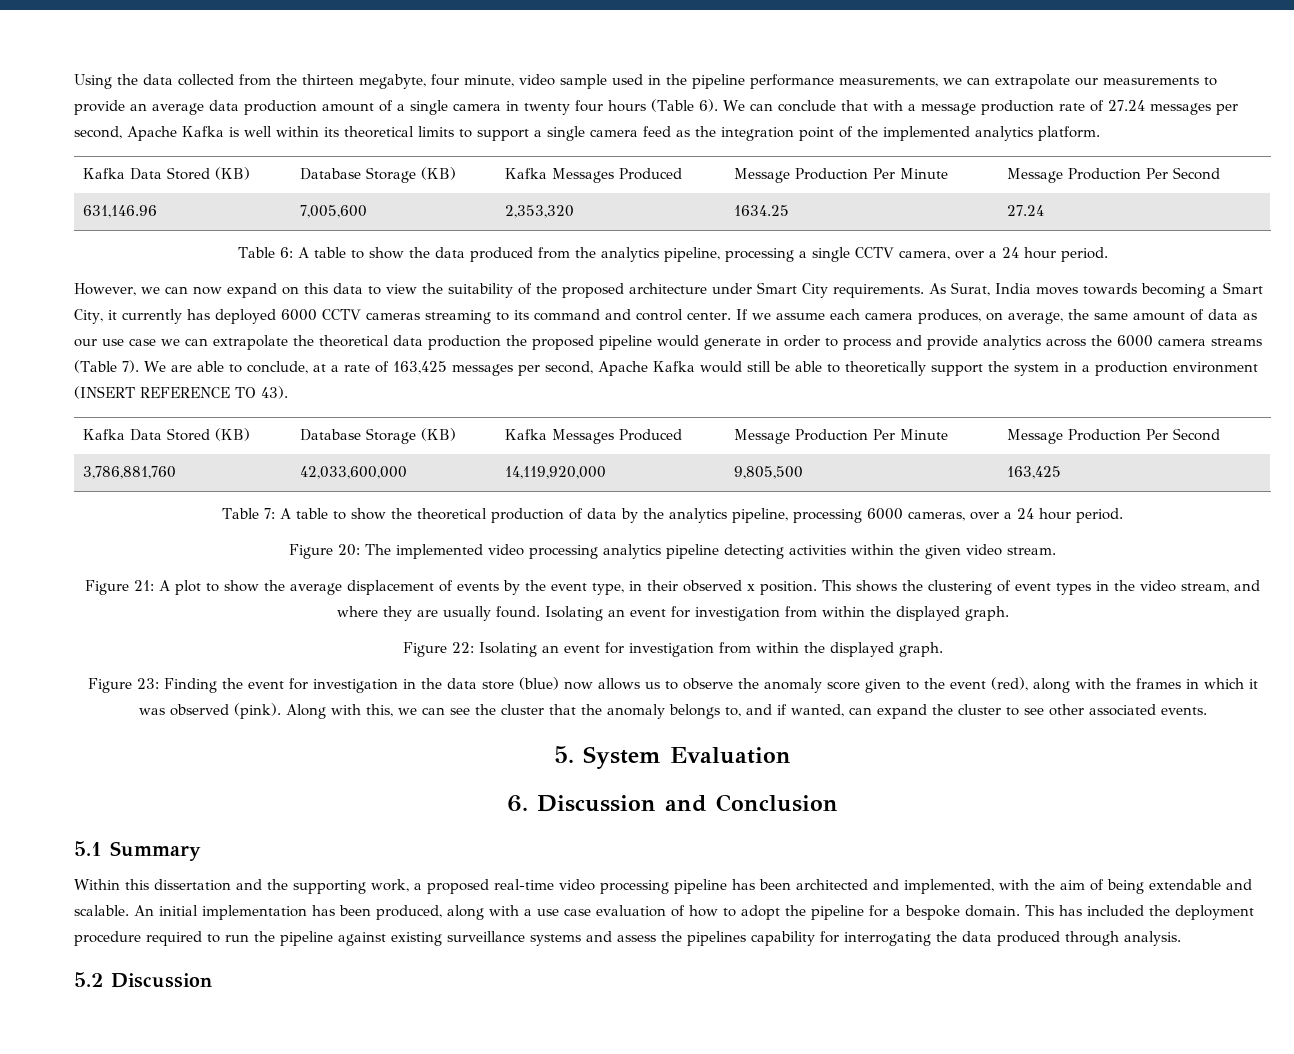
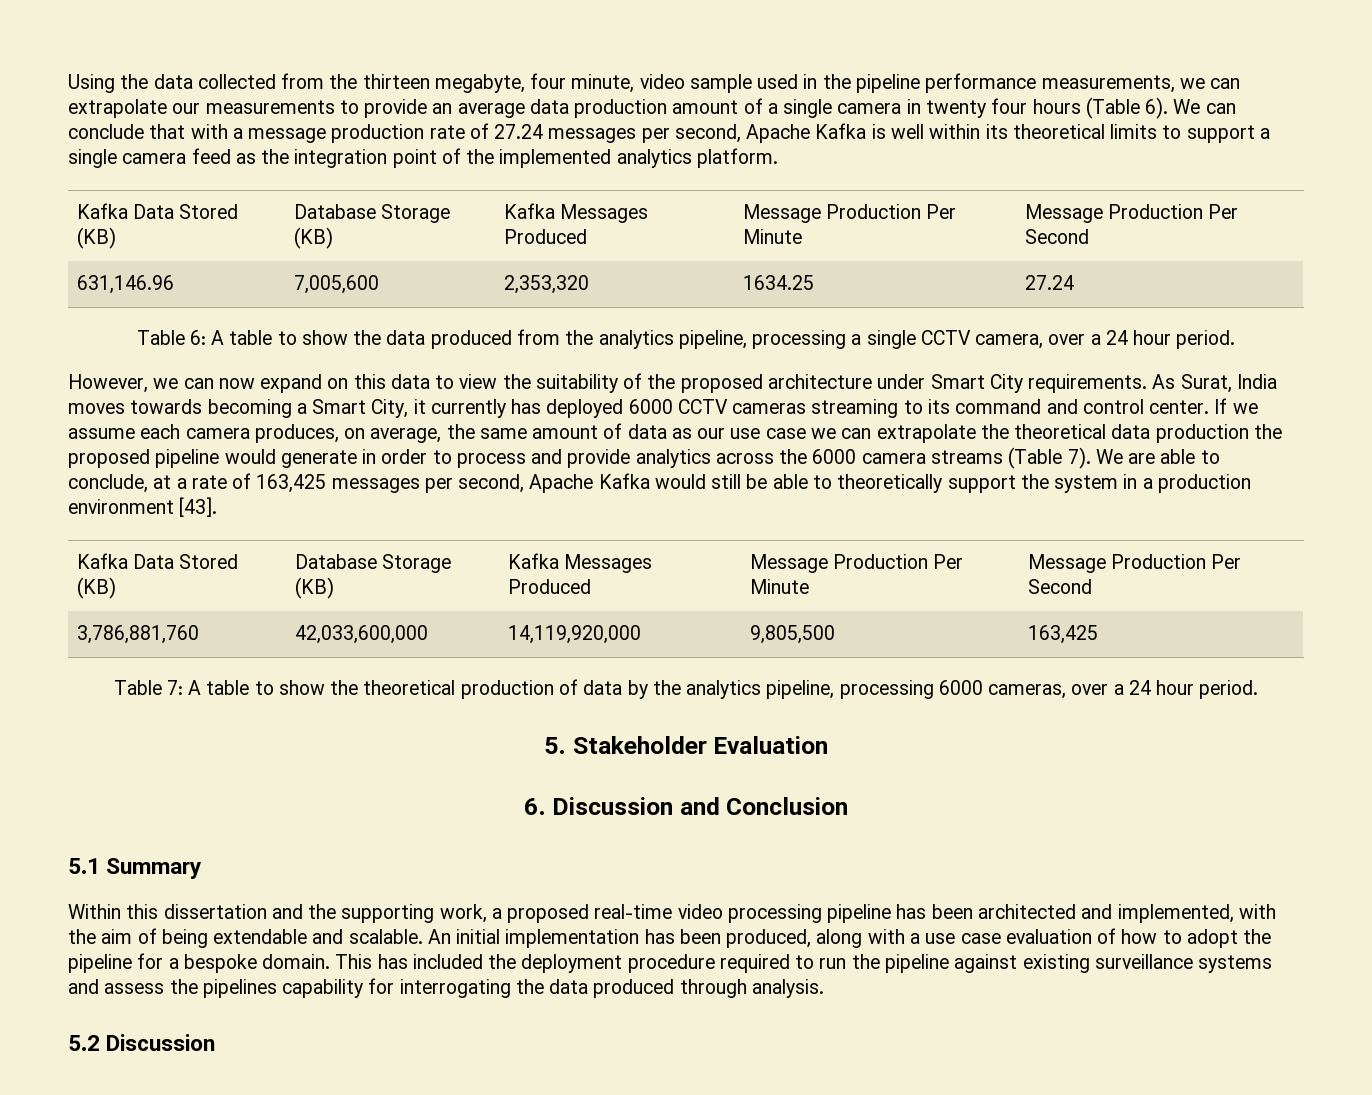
- We are able to conclude, at a rate of 163,425 messages per second, Apache Kafka would still be able to theoretically support the system in a production environment (INSERT REFERENCE TO 43).
+ We are able to conclude, at a rate of 163,425 messages per second, Apache Kafka would still be able to theoretically support the system in a production environment [43].
- Figure 20: The implemented video processing analytics pipeline detecting activities within the given video stream.
- Figure 21: A plot to show the average displacement of events by the event type, in their observed x position. This shows the clustering of event types in the video stream, and where they are usually found. Isolating an event for investigation from within the displayed graph.
- Figure 22: Isolating an event for investigation from within the displayed graph.
- Figure 23: Finding the event for investigation in the data store (blue) now allows us to observe the anomaly score given to the event (red), along with the frames in which it was observed (pink). Along with this, we can see the cluster that the anomaly belongs to, and if wanted, can expand the cluster to see other associated events.
- 5. System Evaluation
+ 5. Stakeholder Evaluation

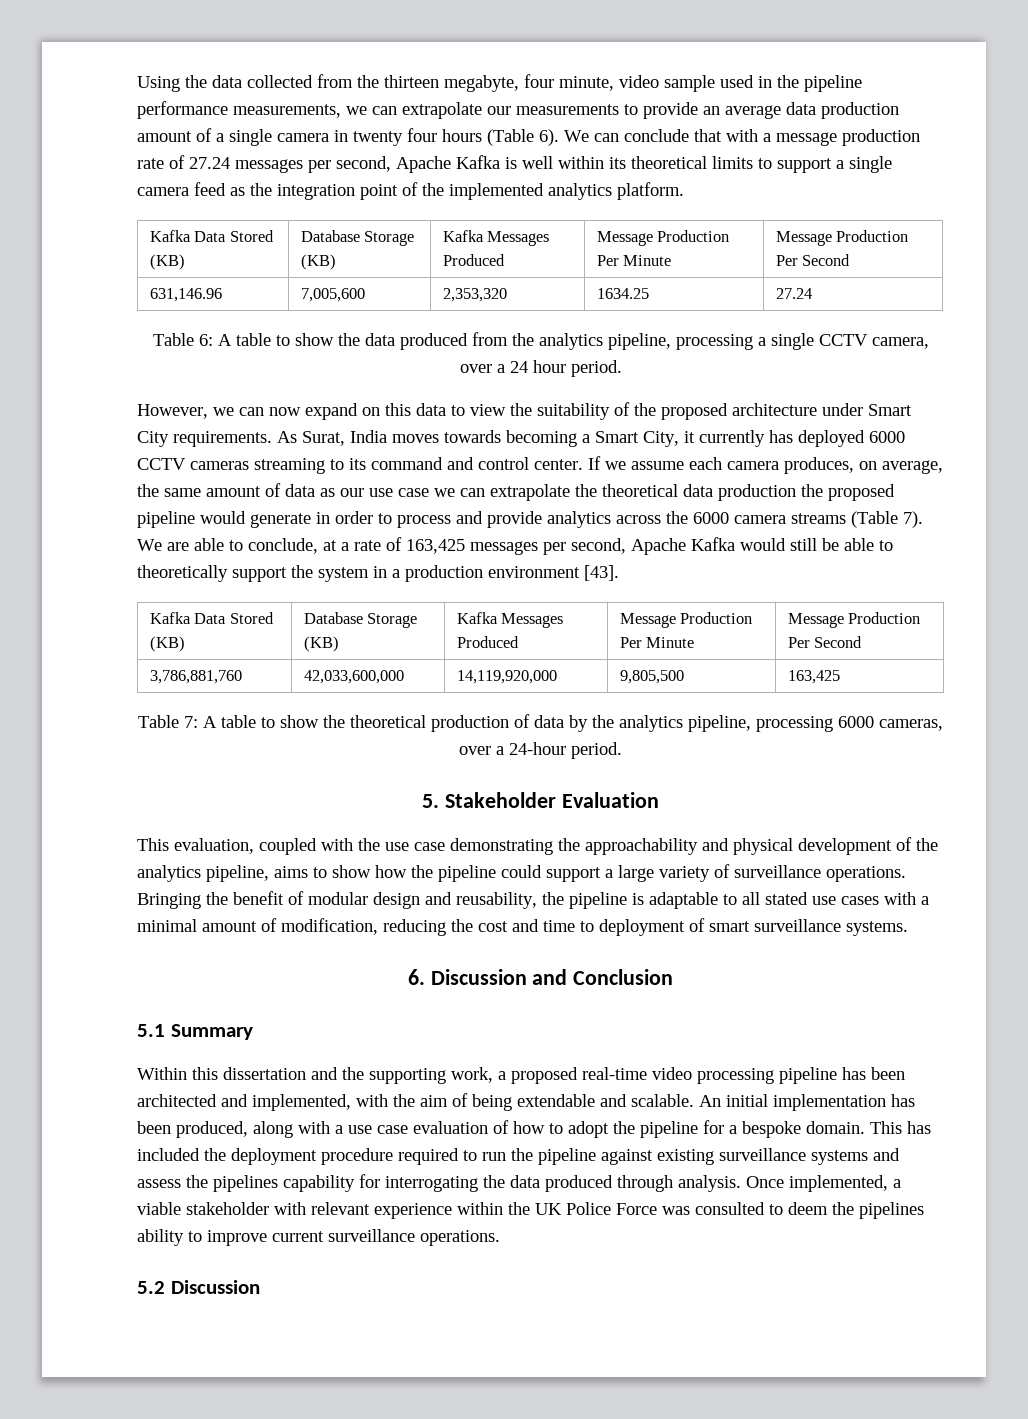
- Table 7: A table to show the theoretical production of data by the analytics pipeline, processing 6000 cameras, over a 24 hour period.
+ Table 7: A table to show the theoretical production of data by the analytics pipeline, processing 6000 cameras, over a 24-hour period.
+ This evaluation, coupled with the use case demonstrating the approachability and physical development of the analytics pipeline, aims to show how the pipeline could support a large variety of surveillance operations. Bringing the benefit of modular design and reusability, the pipeline is adaptable to all stated use cases with a minimal amount of modification, reducing the cost and time to deployment of smart surveillance systems.
+ Once implemented, a viable stakeholder with relevant experience within the UK Police Force was consulted to deem the pipelines ability to improve current surveillance operations.

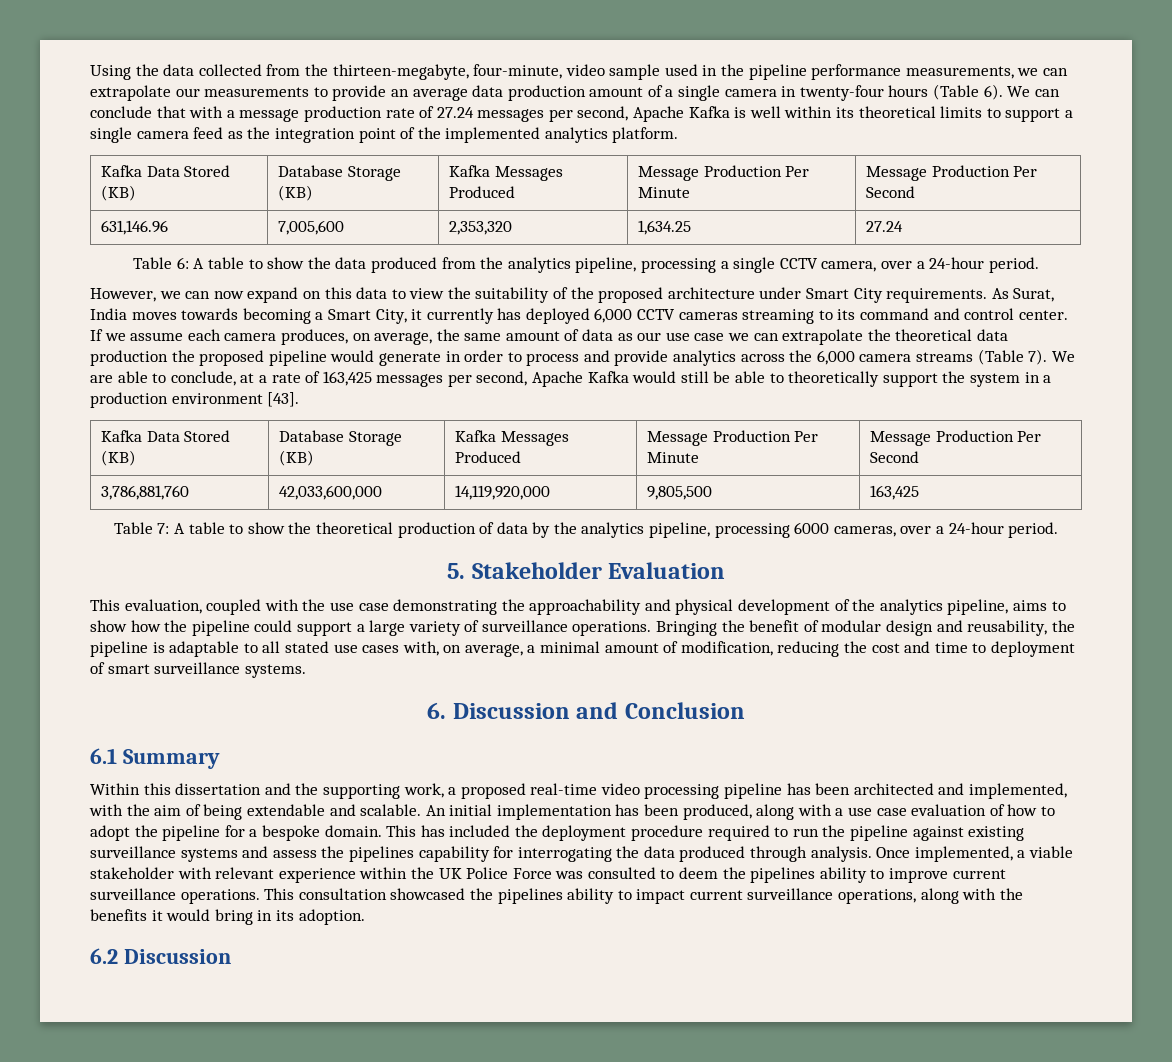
- Using the data collected from the thirteen megabyte, four minute, video sample used in the pipeline performance measurements, we can extrapolate our measurements to provide an average data production amount of a single camera in twenty four hours (Table 6).
+ Using the data collected from the thirteen-megabyte, four-minute, video sample used in the pipeline performance measurements, we can extrapolate our measurements to provide an average data production amount of a single camera in twenty-four hours (Table 6).
- 631,146.96 | 7,005,600 | 2,353,320 | 1634.25 | 27.24
+ 631,146.96 | 7,005,600 | 2,353,320 | 1,634.25 | 27.24
- Table 6: A table to show the data produced from the analytics pipeline, processing a single CCTV camera, over a 24 hour period.
+ Table 6: A table to show the data produced from the analytics pipeline, processing a single CCTV camera, over a 24-hour period.
- As Surat, India moves towards becoming a Smart City, it currently has deployed 6000 CCTV cameras streaming to its command and control center.
+ As Surat, India moves towards becoming a Smart City, it currently has deployed 6,000 CCTV cameras streaming to its command and control center.
- If we assume each camera produces, on average, the same amount of data as our use case we can extrapolate the theoretical data production the proposed pipeline would generate in order to process and provide analytics across the 6000 camera streams (Table 7).
+ If we assume each camera produces, on average, the same amount of data as our use case we can extrapolate the theoretical data production the proposed pipeline would generate in order to process and provide analytics across the 6,000 camera streams (Table 7).
- Bringing the benefit of modular design and reusability, the pipeline is adaptable to all stated use cases with a minimal amount of modification, reducing the cost and time to deployment of smart surveillance systems.
+ Bringing the benefit of modular design and reusability, the pipeline is adaptable to all stated use cases with, on average, a minimal amount of modification, reducing the cost and time to deployment of smart surveillance systems.
- 5.1 Summary
+ 6.1 Summary
- Once implemented, a viable stakeholder with relevant experience within the UK Police Force was consulted to deem the pipelines ability to improve current surveillance operations.
- 5.2 Discussion
+ Once implemented, a viable stakeholder with relevant experience within the UK Police Force was consulted to deem the pipelines ability to improve current surveillance operations. This consultation showcased the pipelines ability to impact current surveillance operations, along with the benefits it would bring in its adoption.
+ 6.2 Discussion

